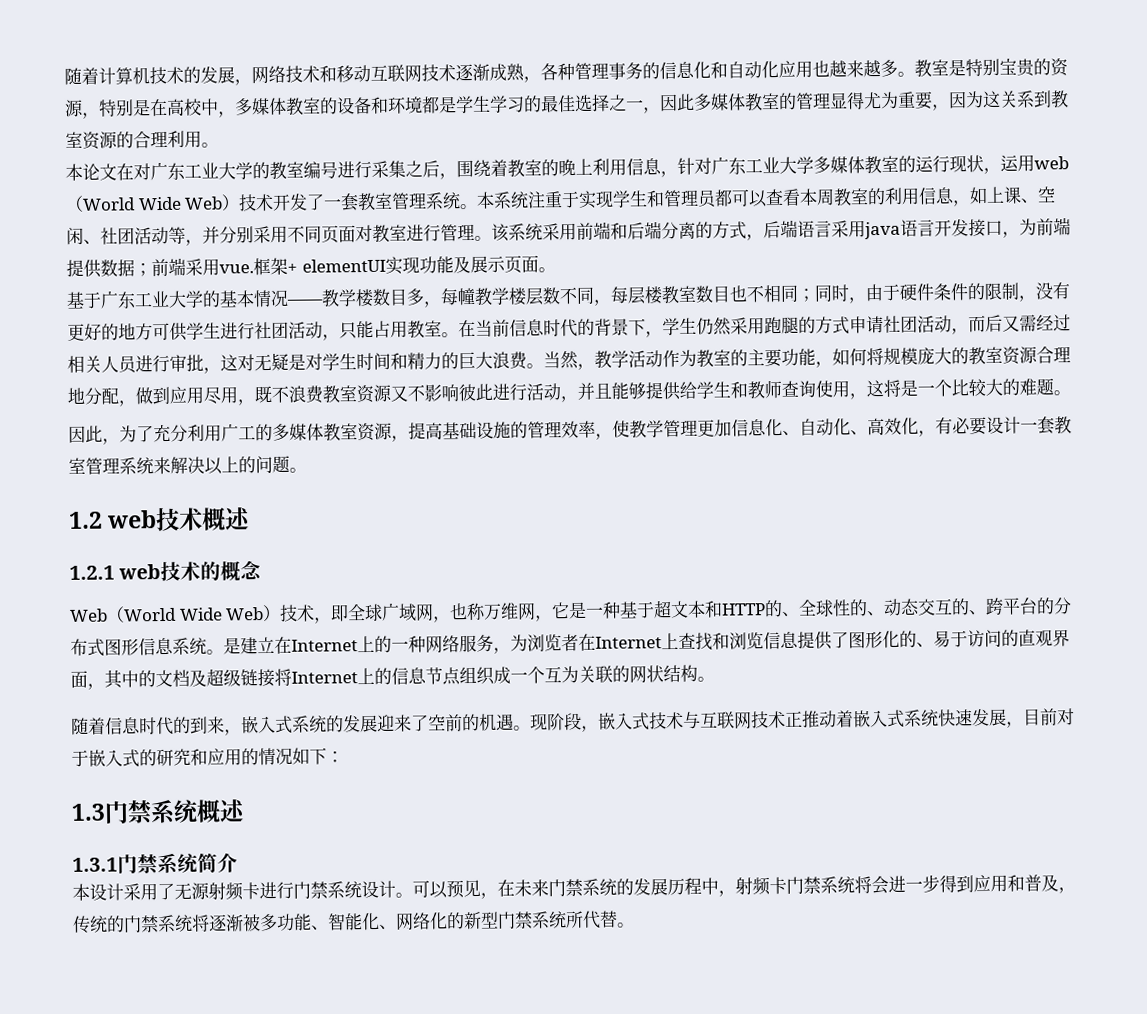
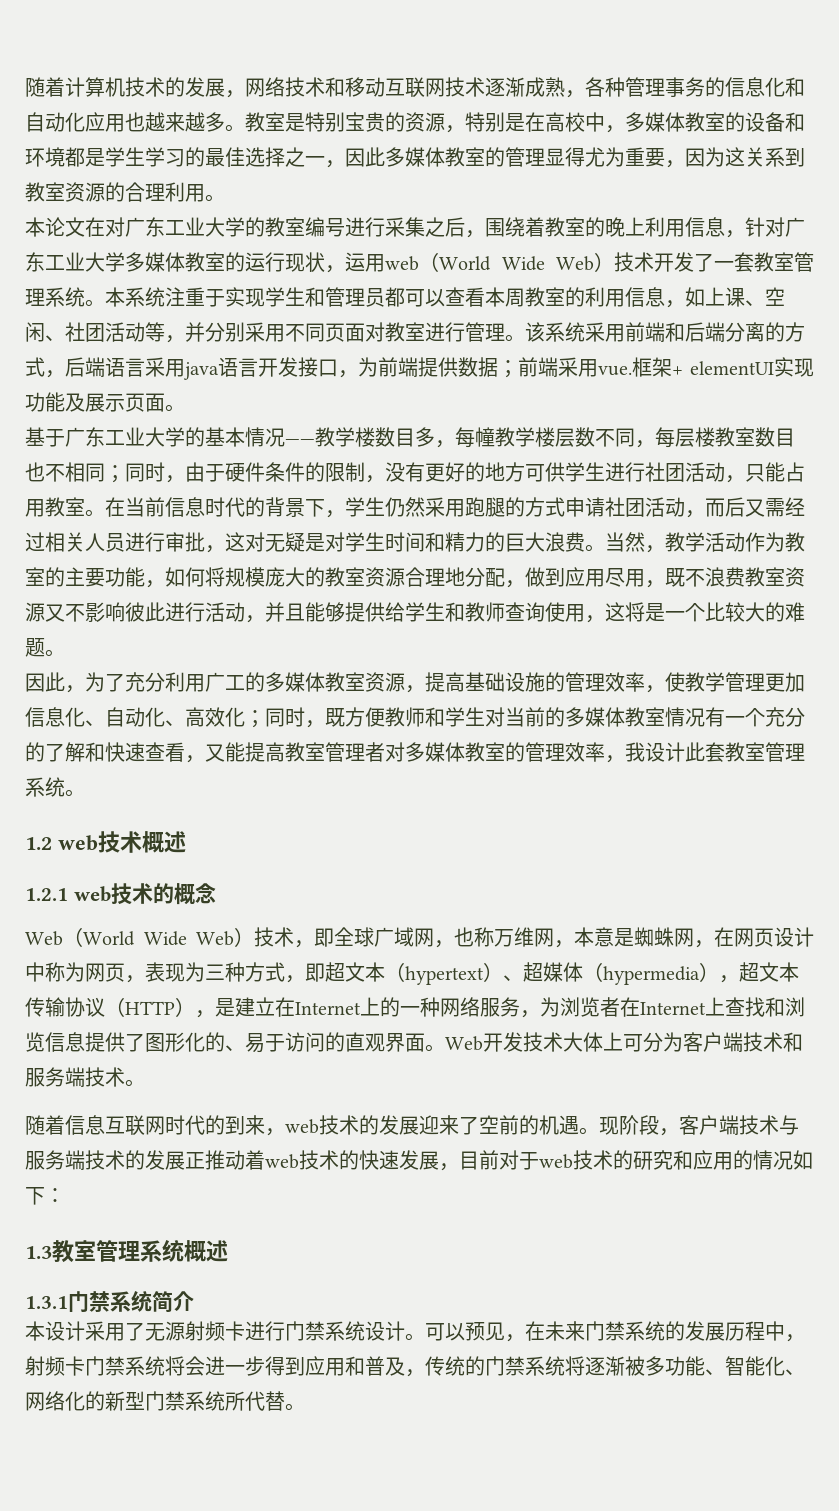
- 因此，为了充分利用广工的多媒体教室资源，提高基础设施的管理效率，使教学管理更加信息化、自动化、高效化，有必要设计一套教室管理系统来解决以上的问题。
+ 因此，为了充分利用广工的多媒体教室资源，提高基础设施的管理效率，使教学管理更加信息化、自动化、高效化；同时，既方便教师和学生对当前的多媒体教室情况有一个充分的了解和快速查看，又能提高教室管理者对多媒体教室的管理效率，我设计此套教室管理系统。
- Web（World Wide Web）技术，即全球广域网，也称万维网，它是一种基于超文本和HTTP的、全球性的、动态交互的、跨平台的分布式图形信息系统。是建立在Internet上的一种网络服务，为浏览者在Internet上查找和浏览信息提供了图形化的、易于访问的直观界面，其中的文档及超级链接将Internet上的信息节点组织成一个互为关联的网状结构。
+ Web（World Wide Web）技术，即全球广域网，也称万维网，本意是蜘蛛网，在网页设计中称为网页，表现为三种方式，即超文本（hypertext）、超媒体（hypermedia），超文本传输协议（HTTP），是建立在Internet上的一种网络服务，为浏览者在Internet上查找和浏览信息提供了图形化的、易于访问的直观界面。Web开发技术大体上可分为客户端技术和服务端技术。
- 随着信息时代的到来，嵌入式系统的发展迎来了空前的机遇。
+ 随着信息互联网时代的到来，web技术的发展迎来了空前的机遇。
- 现阶段，嵌入式技术与互联网技术正推动着嵌入式系统快速发展，目前对于嵌入式的研究和应用的情况如下：
+ 现阶段，客户端技术与服务端技术的发展正推动着web技术的快速发展，目前对于web技术的研究和应用的情况如下：
- 1.3门禁系统概述
+ 1.3教室管理系统概述

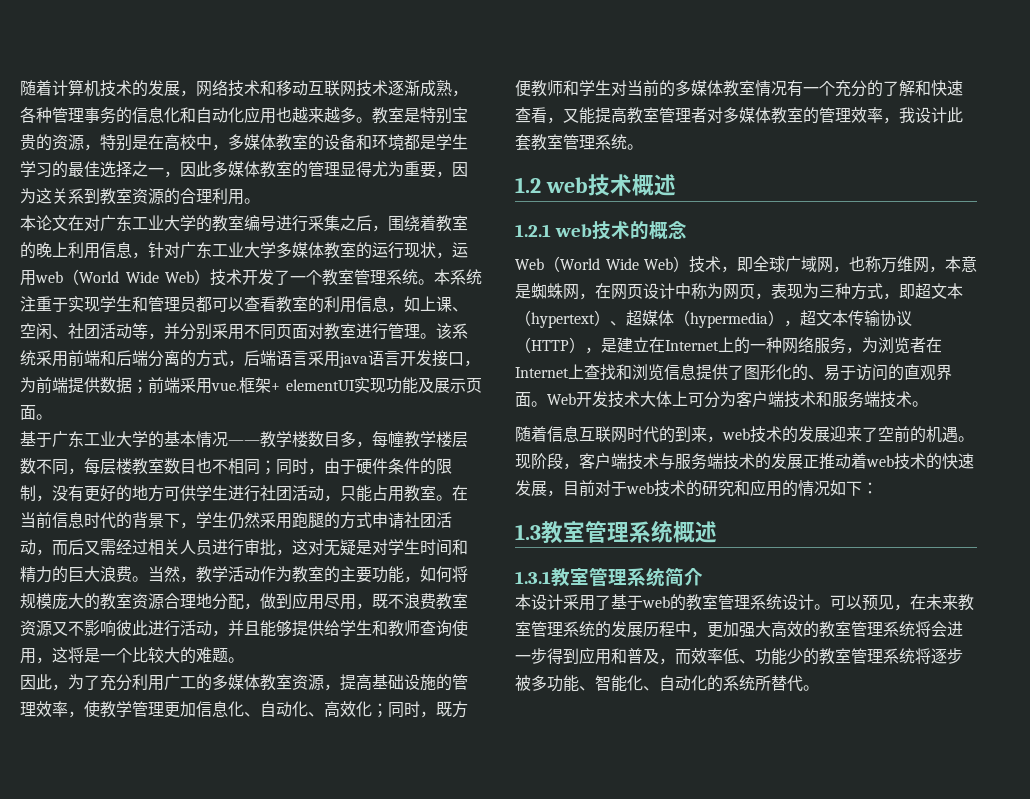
- 本论文在对广东工业大学的教室编号进行采集之后，围绕着教室的晚上利用信息，针对广东工业大学多媒体教室的运行现状，运用web（World Wide Web）技术开发了一套教室管理系统。
+ 本论文在对广东工业大学的教室编号进行采集之后，围绕着教室的晚上利用信息，针对广东工业大学多媒体教室的运行现状，运用web（World Wide Web）技术开发了一个教室管理系统。
- 本系统注重于实现学生和管理员都可以查看本周教室的利用信息，如上课、空闲、社团活动等，并分别采用不同页面对教室进行管理。
+ 本系统注重于实现学生和管理员都可以查看教室的利用信息，如上课、空闲、社团活动等，并分别采用不同页面对教室进行管理。
- 1.3.1门禁系统简介
+ 1.3.1教室管理系统简介
- 本设计采用了无源射频卡进行门禁系统设计。
+ 本设计采用了基于web的教室管理系统设计。
- 可以预见，在未来门禁系统的发展历程中，射频卡门禁系统将会进一步得到应用和普及，传统的门禁系统将逐渐被多功能、智能化、网络化的新型门禁系统所代替。
+ 可以预见，在未来教室管理系统的发展历程中，更加强大高效的教室管理系统将会进一步得到应用和普及，而效率低、功能少的教室管理系统将逐步被多功能、智能化、自动化的系统所替代。

